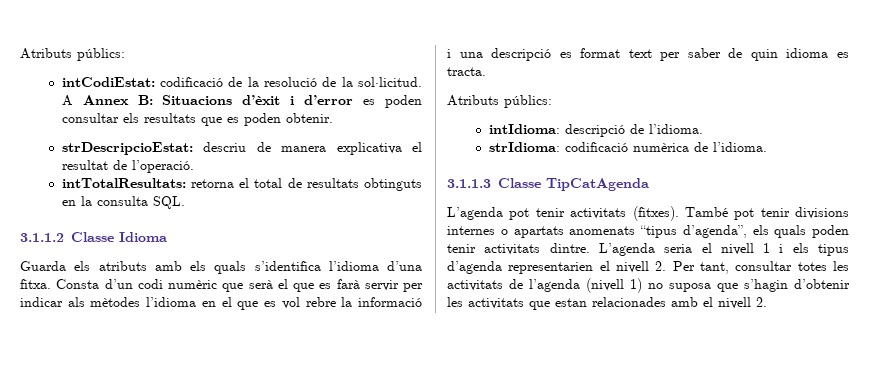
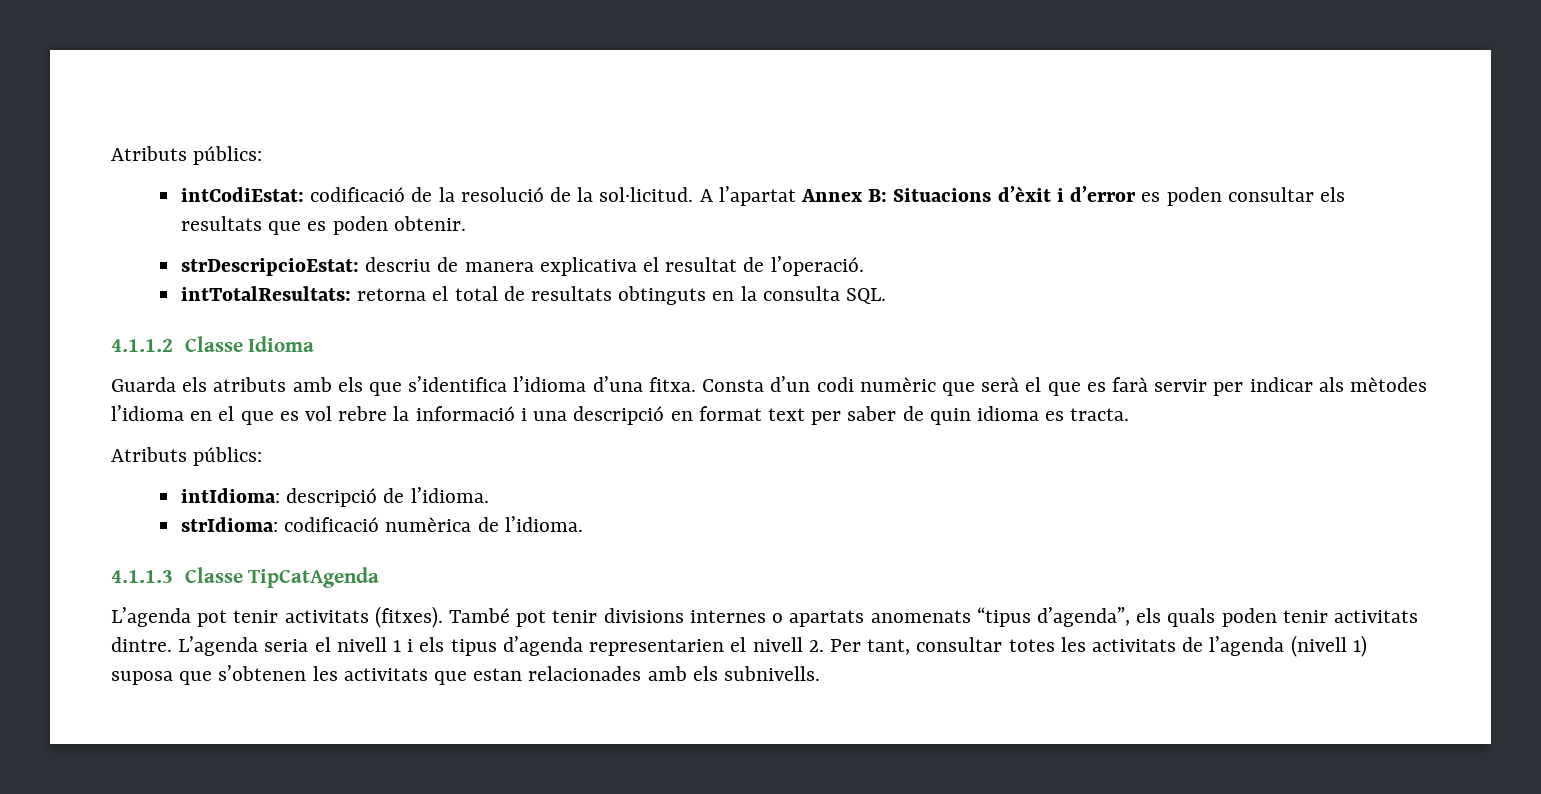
- A Annex B: Situacions d’èxit i d’error es poden consultar els resultats que es poden obtenir.
+ A l’apartat Annex B: Situacions d’èxit i d’error es poden consultar els resultats que es poden obtenir.
- 3.1.1.2 Classe Idioma
+ 4.1.1.2 Classe Idioma
- Guarda els atributs amb els quals s’identifica l’idioma d’una fitxa.
+ Guarda els atributs amb els que s’identifica l’idioma d’una fitxa.
- Consta d’un codi numèric que serà el que es farà servir per indicar als mètodes l’idioma en el que es vol rebre la informació i una descripció es format text per saber de quin idioma es tracta.
+ Consta d’un codi numèric que serà el que es farà servir per indicar als mètodes l’idioma en el que es vol rebre la informació i una descripció en format text per saber de quin idioma es tracta.
- 3.1.1.3 Classe TipCatAgenda
+ 4.1.1.3 Classe TipCatAgenda
- L’agenda seria el nivell 1 i els tipus d’agenda representarien el nivell 2. Per tant, consultar totes les activitats de l’agenda (nivell 1) no suposa que s’hagin d’obtenir les activitats que estan relacionades amb el nivell 2.
+ L’agenda seria el nivell 1 i els tipus d’agenda representarien el nivell 2. Per tant, consultar totes les activitats de l’agenda (nivell 1) suposa que s’obtenen les activitats que estan relacionades amb els subnivells.

